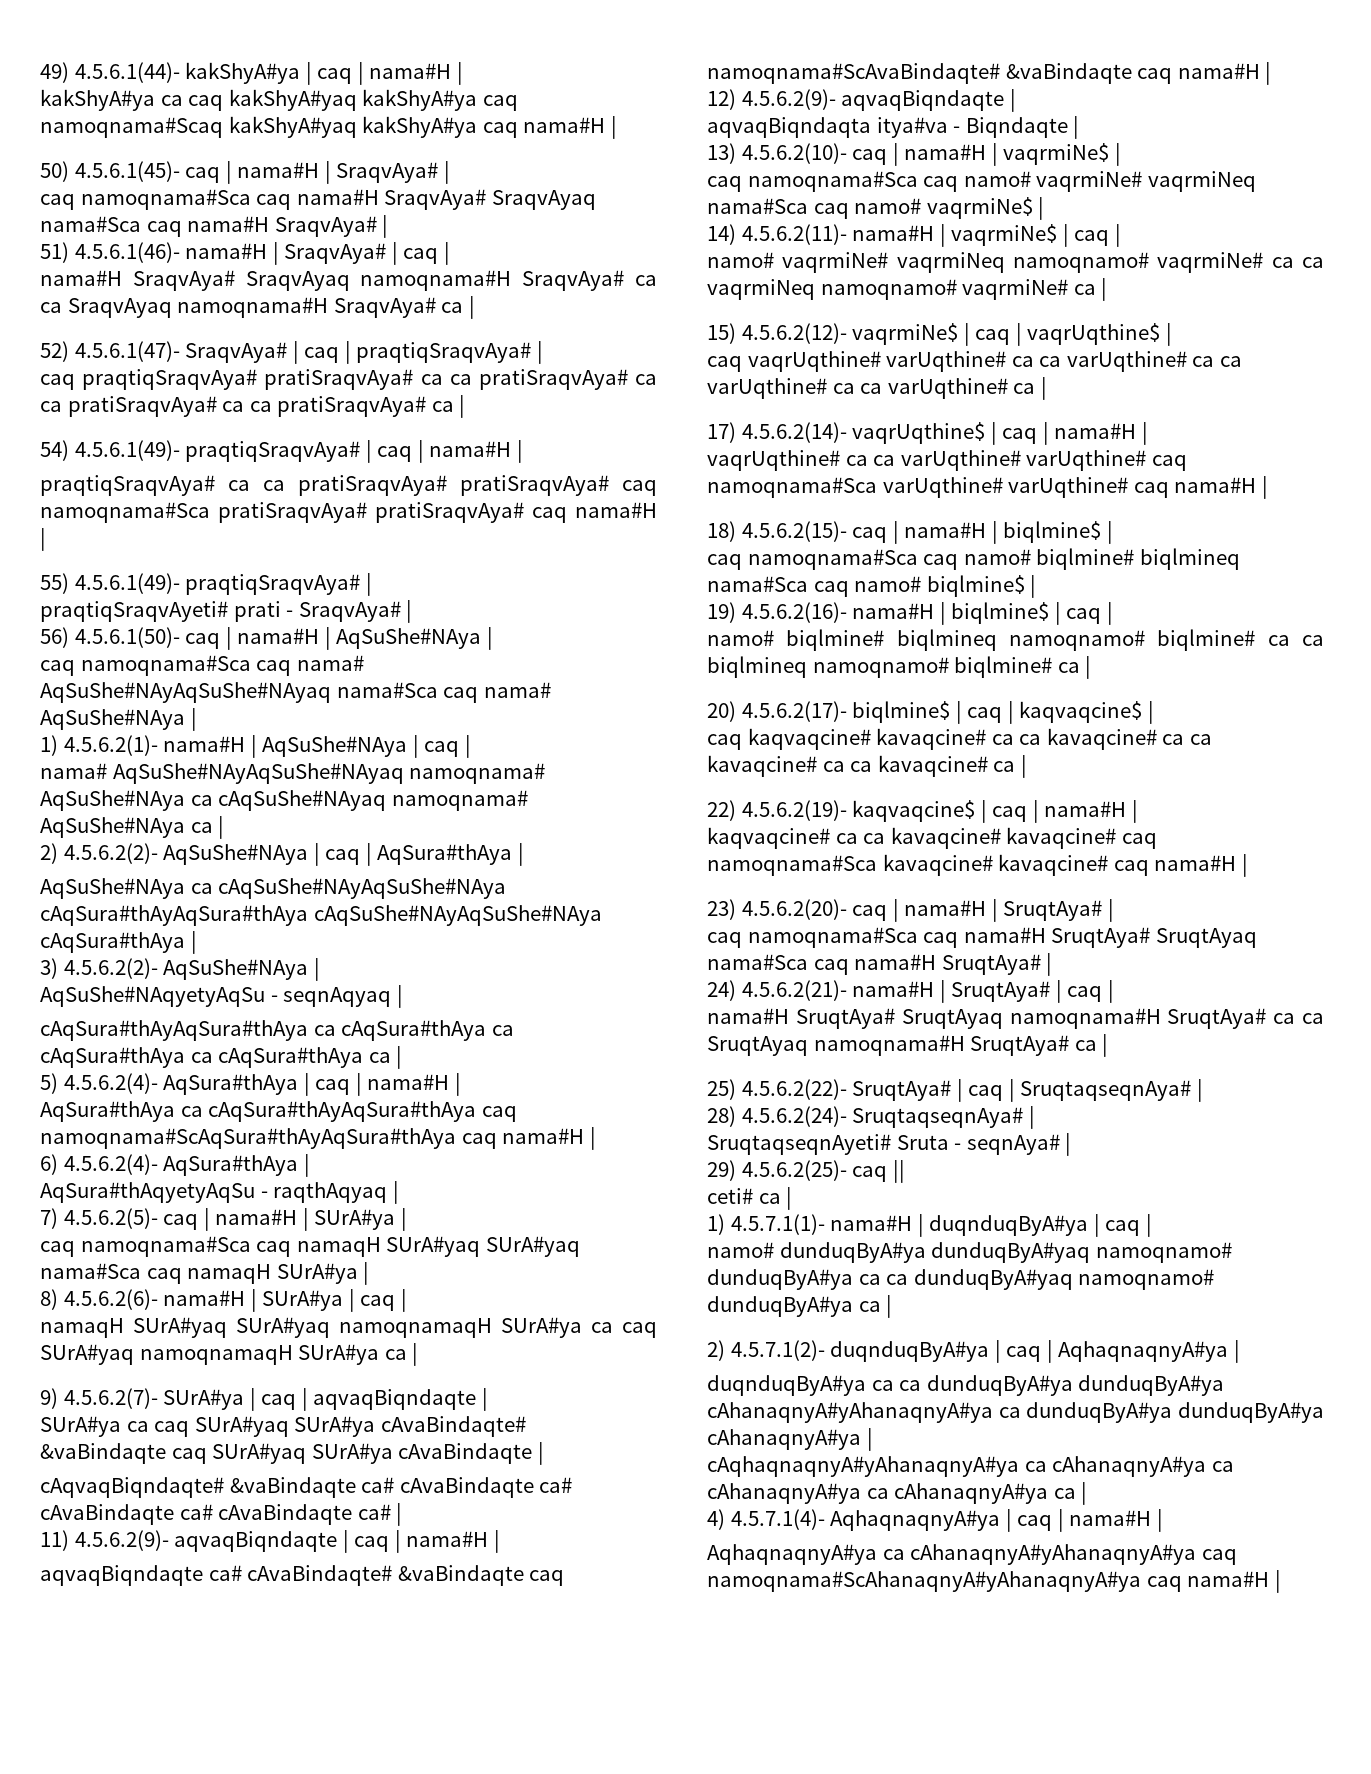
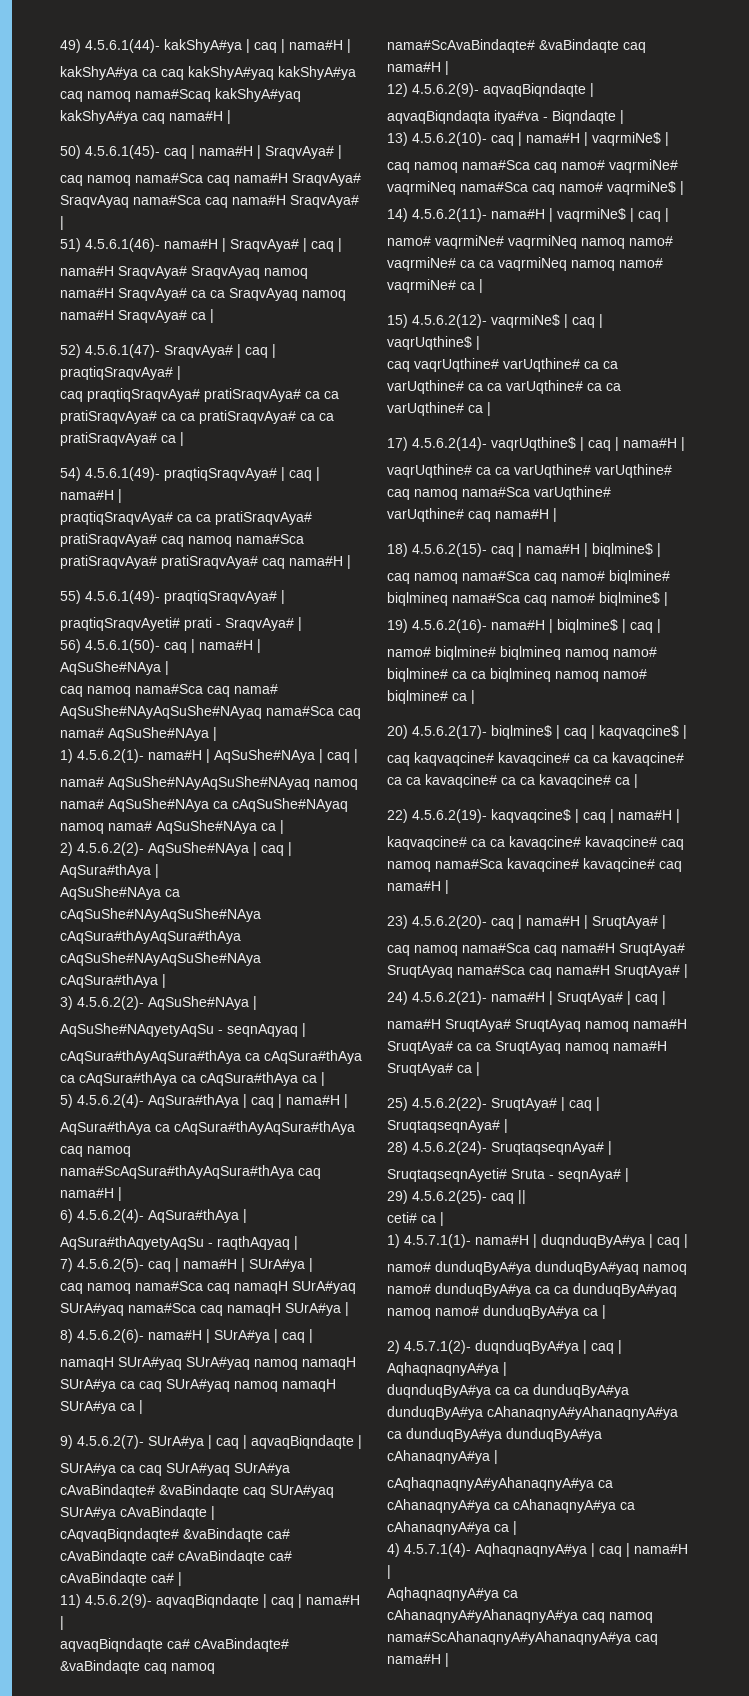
- kakShyA#ya ca caq kakShyA#yaq kakShyA#ya caq namoqnama#Scaq kakShyA#yaq kakShyA#ya caq nama#H |
+ kakShyA#ya ca caq kakShyA#yaq kakShyA#ya caq namoq nama#Scaq kakShyA#yaq kakShyA#ya caq nama#H |
- caq namoqnama#Sca caq nama#H SraqvAya# SraqvAyaq nama#Sca caq nama#H SraqvAya# |
+ caq namoq nama#Sca caq nama#H SraqvAya# SraqvAyaq nama#Sca caq nama#H SraqvAya# |
- nama#H SraqvAya# SraqvAyaq namoqnama#H SraqvAya# ca ca SraqvAyaq namoqnama#H SraqvAya# ca |
+ nama#H SraqvAya# SraqvAyaq namoq nama#H SraqvAya# ca ca SraqvAyaq namoq nama#H SraqvAya# ca |
- praqtiqSraqvAya# ca ca pratiSraqvAya# pratiSraqvAya# caq namoqnama#Sca pratiSraqvAya# pratiSraqvAya# caq nama#H |
+ praqtiqSraqvAya# ca ca pratiSraqvAya# pratiSraqvAya# caq namoq nama#Sca pratiSraqvAya# pratiSraqvAya# caq nama#H |
- caq namoqnama#Sca caq nama# AqSuShe#NAyAqSuShe#NAyaq nama#Sca caq nama# AqSuShe#NAya |
+ caq namoq nama#Sca caq nama# AqSuShe#NAyAqSuShe#NAyaq nama#Sca caq nama# AqSuShe#NAya |
- nama# AqSuShe#NAyAqSuShe#NAyaq namoqnama# AqSuShe#NAya ca cAqSuShe#NAyaq namoqnama# AqSuShe#NAya ca |
+ nama# AqSuShe#NAyAqSuShe#NAyaq namoq nama# AqSuShe#NAya ca cAqSuShe#NAyaq namoq nama# AqSuShe#NAya ca |
- AqSura#thAya ca cAqSura#thAyAqSura#thAya caq namoqnama#ScAqSura#thAyAqSura#thAya caq nama#H |
+ AqSura#thAya ca cAqSura#thAyAqSura#thAya caq namoq nama#ScAqSura#thAyAqSura#thAya caq nama#H |
- caq namoqnama#Sca caq namaqH SUrA#yaq SUrA#yaq nama#Sca caq namaqH SUrA#ya |
+ caq namoq nama#Sca caq namaqH SUrA#yaq SUrA#yaq nama#Sca caq namaqH SUrA#ya |
- namaqH SUrA#yaq SUrA#yaq namoqnamaqH SUrA#ya ca caq SUrA#yaq namoqnamaqH SUrA#ya ca |
+ namaqH SUrA#yaq SUrA#yaq namoq namaqH SUrA#ya ca caq SUrA#yaq namoq namaqH SUrA#ya ca |
- aqvaqBiqndaqte ca# cAvaBindaqte# &vaBindaqte caq namoqnama#ScAvaBindaqte# &vaBindaqte caq nama#H |
+ aqvaqBiqndaqte ca# cAvaBindaqte# &vaBindaqte caq namoq nama#ScAvaBindaqte# &vaBindaqte caq nama#H |
- caq namoqnama#Sca caq namo# vaqrmiNe# vaqrmiNeq nama#Sca caq namo# vaqrmiNe$ |
+ caq namoq nama#Sca caq namo# vaqrmiNe# vaqrmiNeq nama#Sca caq namo# vaqrmiNe$ |
- namo# vaqrmiNe# vaqrmiNeq namoqnamo# vaqrmiNe# ca ca vaqrmiNeq namoqnamo# vaqrmiNe# ca |
+ namo# vaqrmiNe# vaqrmiNeq namoq namo# vaqrmiNe# ca ca vaqrmiNeq namoq namo# vaqrmiNe# ca |
- vaqrUqthine# ca ca varUqthine# varUqthine# caq namoqnama#Sca varUqthine# varUqthine# caq nama#H |
+ vaqrUqthine# ca ca varUqthine# varUqthine# caq namoq nama#Sca varUqthine# varUqthine# caq nama#H |
- caq namoqnama#Sca caq namo# biqlmine# biqlmineq nama#Sca caq namo# biqlmine$ |
+ caq namoq nama#Sca caq namo# biqlmine# biqlmineq nama#Sca caq namo# biqlmine$ |
- namo# biqlmine# biqlmineq namoqnamo# biqlmine# ca ca biqlmineq namoqnamo# biqlmine# ca |
+ namo# biqlmine# biqlmineq namoq namo# biqlmine# ca ca biqlmineq namoq namo# biqlmine# ca |
- kaqvaqcine# ca ca kavaqcine# kavaqcine# caq namoqnama#Sca kavaqcine# kavaqcine# caq nama#H |
+ kaqvaqcine# ca ca kavaqcine# kavaqcine# caq namoq nama#Sca kavaqcine# kavaqcine# caq nama#H |
- caq namoqnama#Sca caq nama#H SruqtAya# SruqtAyaq nama#Sca caq nama#H SruqtAya# |
+ caq namoq nama#Sca caq nama#H SruqtAya# SruqtAyaq nama#Sca caq nama#H SruqtAya# |
- nama#H SruqtAya# SruqtAyaq namoqnama#H SruqtAya# ca ca SruqtAyaq namoqnama#H SruqtAya# ca |
+ nama#H SruqtAya# SruqtAyaq namoq nama#H SruqtAya# ca ca SruqtAyaq namoq nama#H SruqtAya# ca |
- namo# dunduqByA#ya dunduqByA#yaq namoqnamo# dunduqByA#ya ca ca dunduqByA#yaq namoqnamo# dunduqByA#ya ca |
+ namo# dunduqByA#ya dunduqByA#yaq namoq namo# dunduqByA#ya ca ca dunduqByA#yaq namoq namo# dunduqByA#ya ca |
- AqhaqnaqnyA#ya ca cAhanaqnyA#yAhanaqnyA#ya caq namoqnama#ScAhanaqnyA#yAhanaqnyA#ya caq nama#H |
+ AqhaqnaqnyA#ya ca cAhanaqnyA#yAhanaqnyA#ya caq namoq nama#ScAhanaqnyA#yAhanaqnyA#ya caq nama#H |

